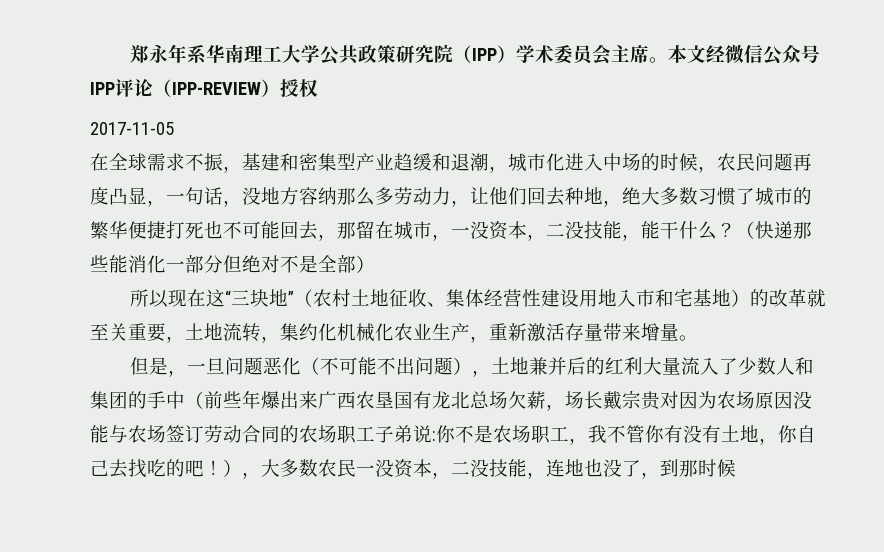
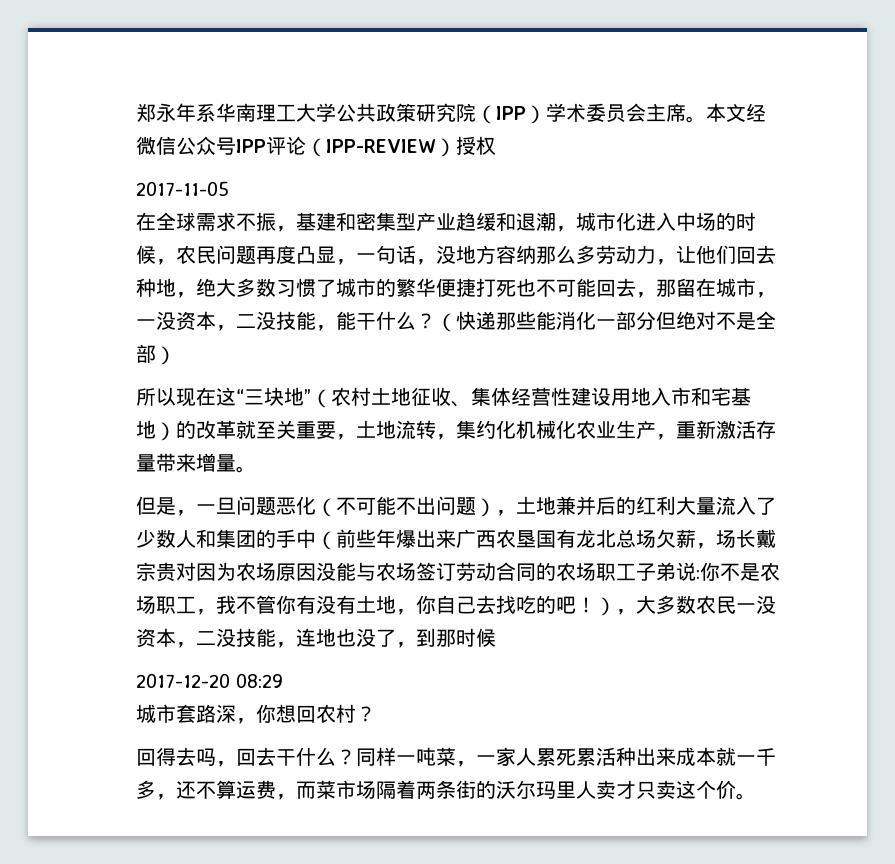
+ 2017-12-20 08:29
+ 城市套路深，你想回农村？
+ 回得去吗，回去干什么？同样一吨菜，一家人累死累活种出来成本就一千多，还不算运费，而菜市场隔着两条街的沃尔玛里人卖才只卖这个价。

